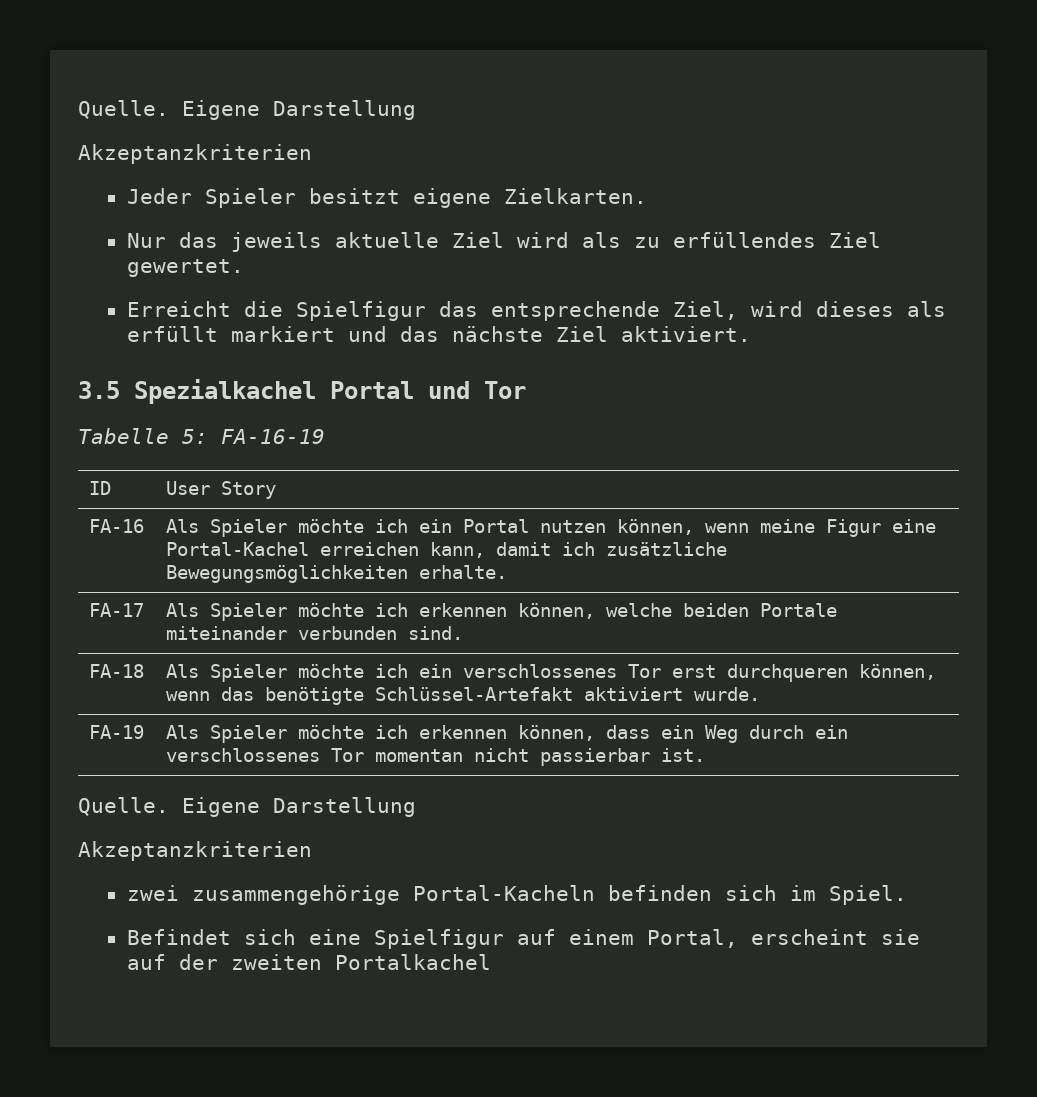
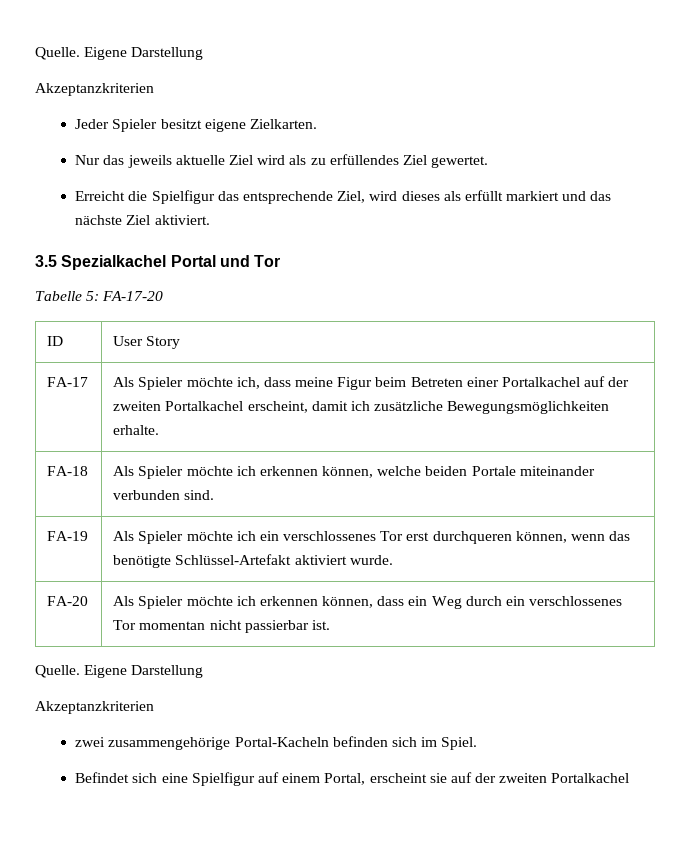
- Tabelle 5: FA-16-19
+ Tabelle 5: FA-17-20
- FA-16 | Als Spieler möchte ich ein Portal nutzen können, wenn meine Figur eine Portal-Kachel erreichen kann, damit ich zusätzliche Bewegungsmöglichkeiten erhalte.
+ FA-17 | Als Spieler möchte ich, dass meine Figur beim Betreten einer Portalkachel auf der zweiten Portalkachel erscheint, damit ich zusätzliche Bewegungsmöglichkeiten erhalte.
- FA-17 | Als Spieler möchte ich erkennen können, welche beiden Portale miteinander verbunden sind.
+ FA-18 | Als Spieler möchte ich erkennen können, welche beiden Portale miteinander verbunden sind.
- FA-18 | Als Spieler möchte ich ein verschlossenes Tor erst durchqueren können, wenn das benötigte Schlüssel-Artefakt aktiviert wurde.
+ FA-19 | Als Spieler möchte ich ein verschlossenes Tor erst durchqueren können, wenn das benötigte Schlüssel-Artefakt aktiviert wurde.
- FA-19 | Als Spieler möchte ich erkennen können, dass ein Weg durch ein verschlossenes Tor momentan nicht passierbar ist.
+ FA-20 | Als Spieler möchte ich erkennen können, dass ein Weg durch ein verschlossenes Tor momentan nicht passierbar ist.

